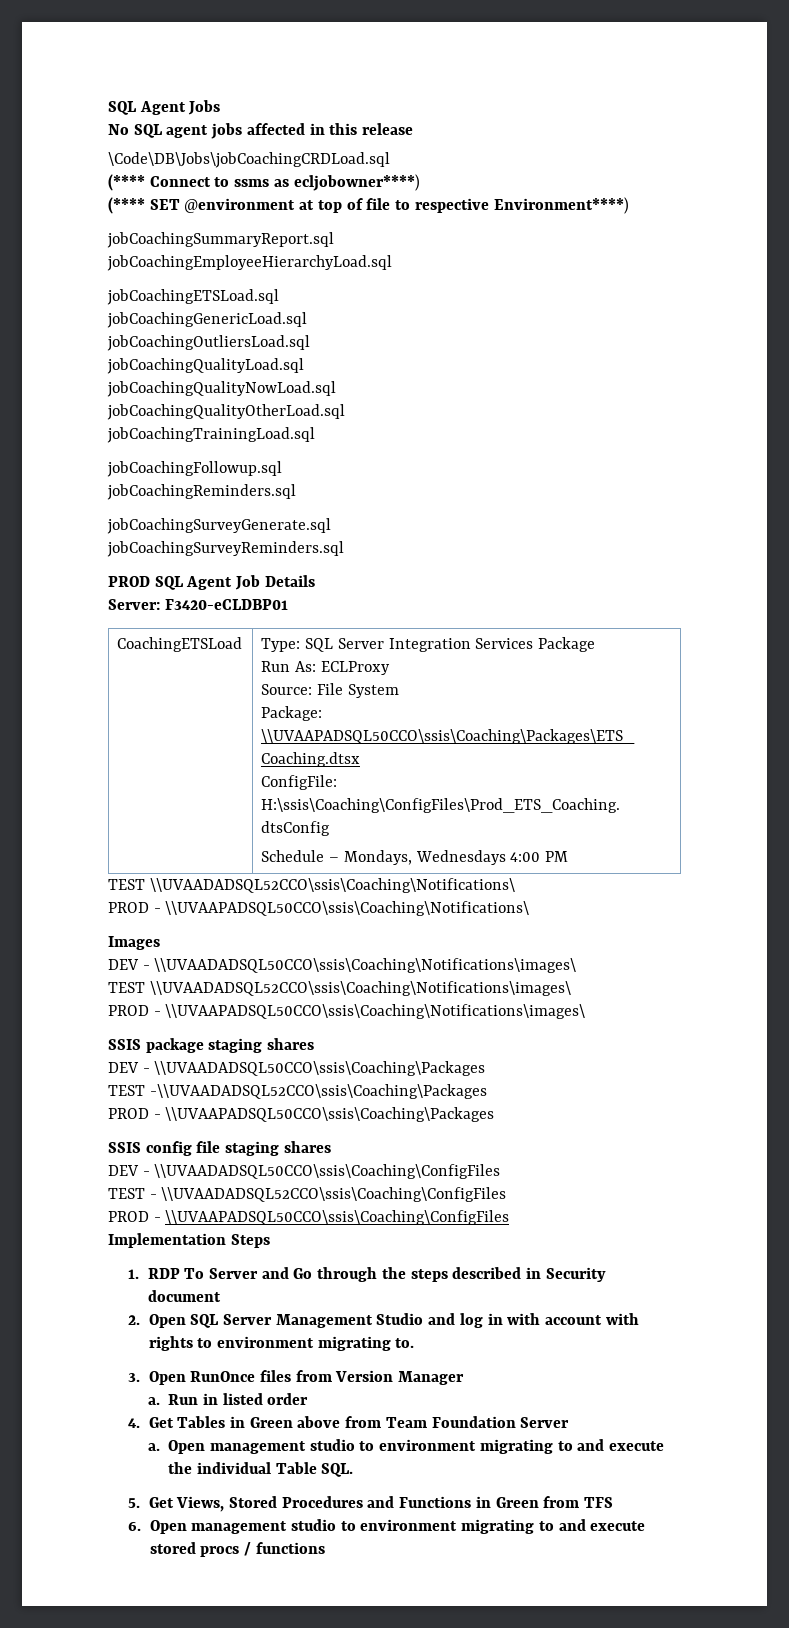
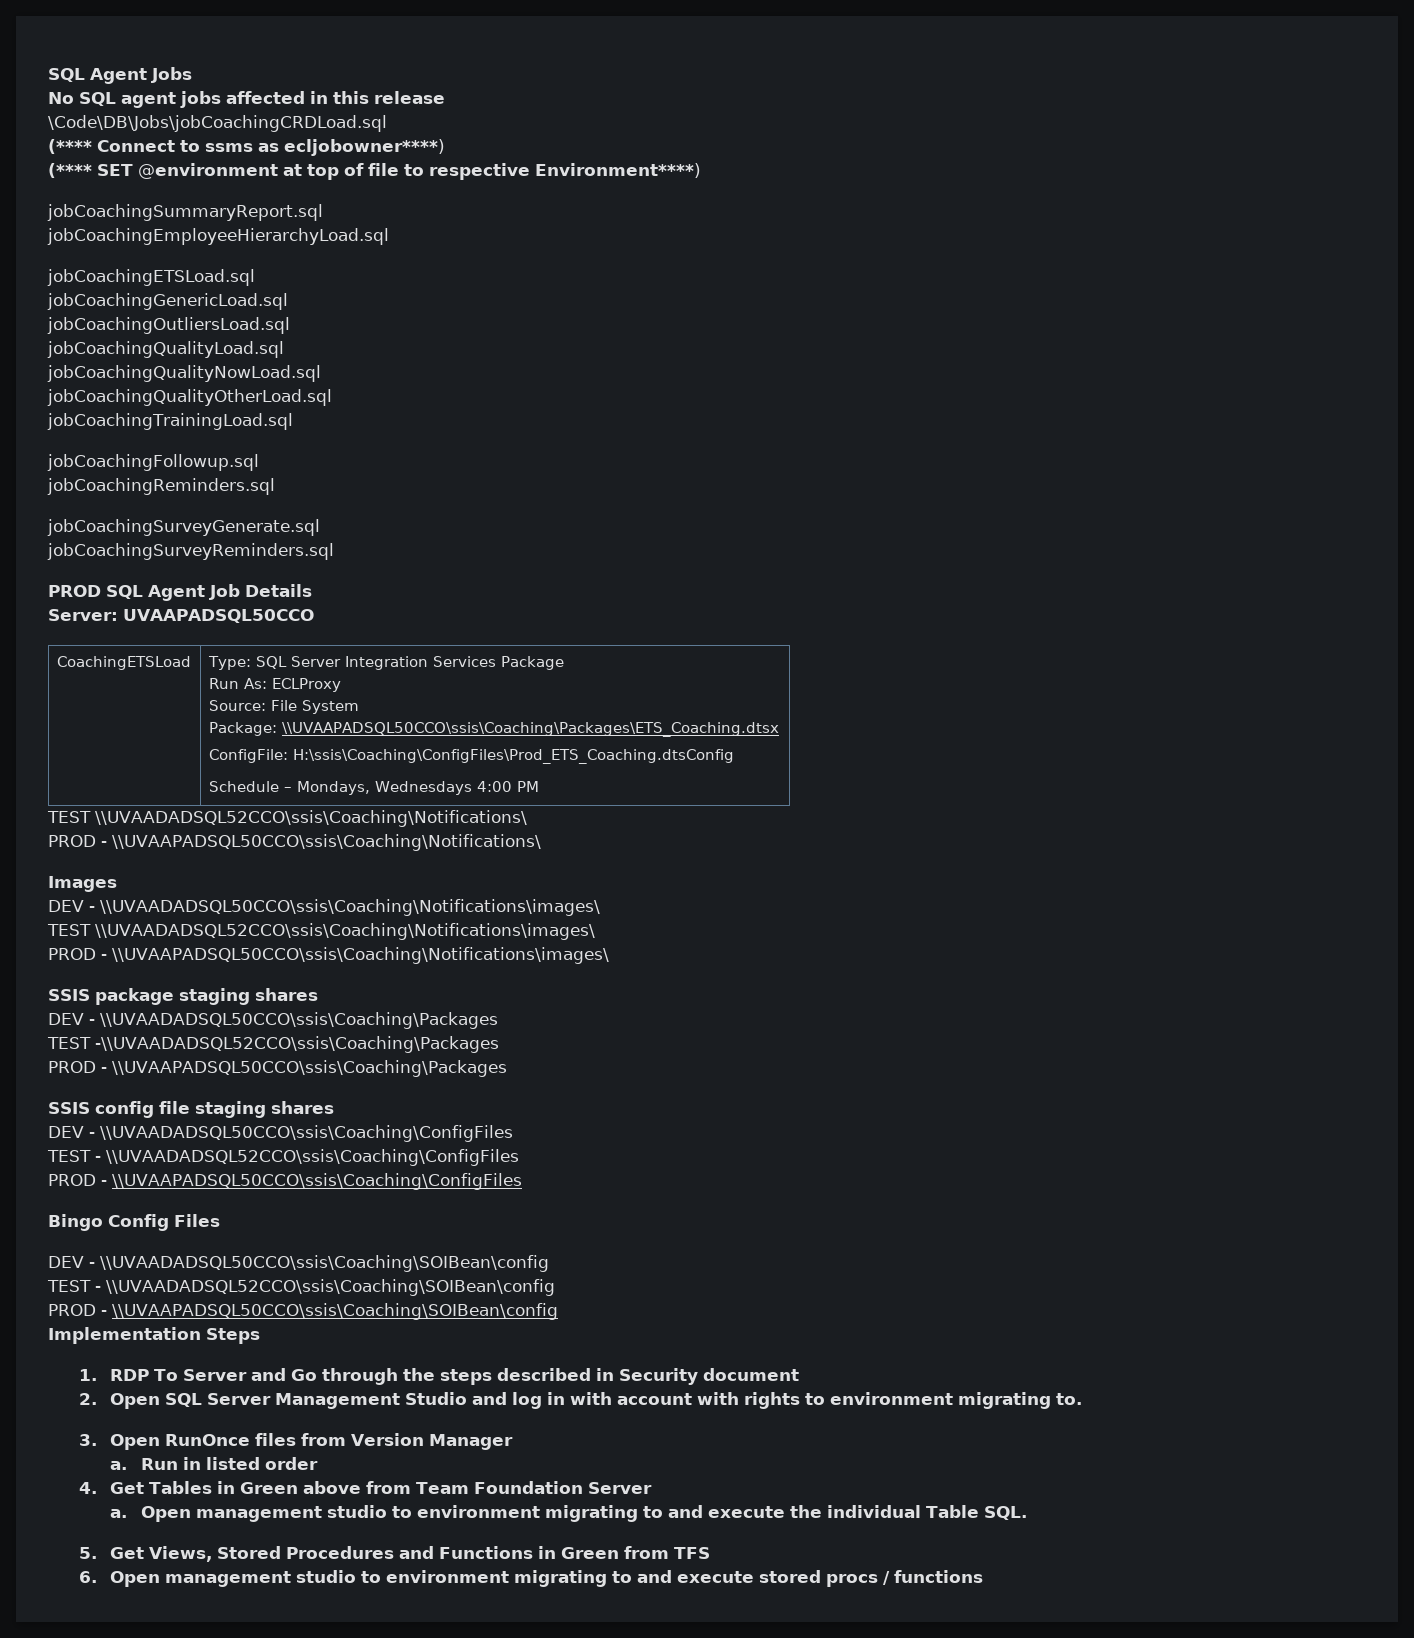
- Server: F3420-eCLDBP01
+ Server: UVAAPADSQL50CCO
+ Bingo Config Files
+ DEV - \\UVAADADSQL50CCO\ssis\Coaching\SOIBean\config
+ TEST - \\UVAADADSQL52CCO\ssis\Coaching\SOIBean\config
+ PROD - \\UVAAPADSQL50CCO\ssis\Coaching\SOIBean\config

